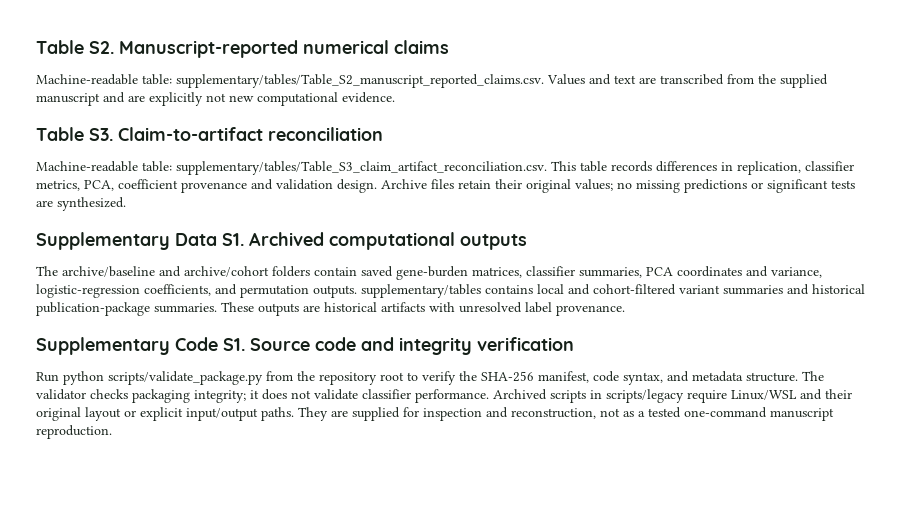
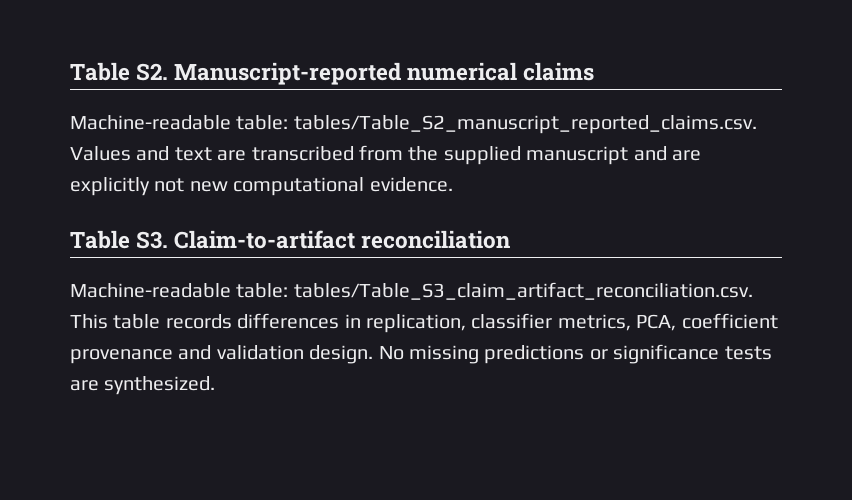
- Machine-readable table: supplementary/tables/Table_S2_manuscript_reported_claims.csv. Values and text are transcribed from the supplied manuscript and are explicitly not new computational evidence.
+ Machine-readable table: tables/Table_S2_manuscript_reported_claims.csv. Values and text are transcribed from the supplied manuscript and are explicitly not new computational evidence.
- Machine-readable table: supplementary/tables/Table_S3_claim_artifact_reconciliation.csv. This table records differences in replication, classifier metrics, PCA, coefficient provenance and validation design.
+ Machine-readable table: tables/Table_S3_claim_artifact_reconciliation.csv. This table records differences in replication, classifier metrics, PCA, coefficient provenance and validation design.
- Archive files retain their original values; no missing predictions or significant tests are synthesized.
+ No missing predictions or significance tests are synthesized.
- Supplementary Data S1. Archived computational outputs
- The archive/baseline and archive/cohort folders contain saved gene-burden matrices, classifier summaries, PCA coordinates and variance, logistic-regression coefficients, and permutation outputs. supplementary/tables contains local and cohort-filtered variant summaries and historical publication-package summaries. These outputs are historical artifacts with unresolved label provenance.
- Supplementary Code S1. Source code and integrity verification
- Run python scripts/validate_package.py from the repository root to verify the SHA-256 manifest, code syntax, and metadata structure. The validator checks packaging integrity; it does not validate classifier performance. Archived scripts in scripts/legacy require Linux/WSL and their original layout or explicit input/output paths. They are supplied for inspection and reconstruction, not as a tested one-command manuscript reproduction.

